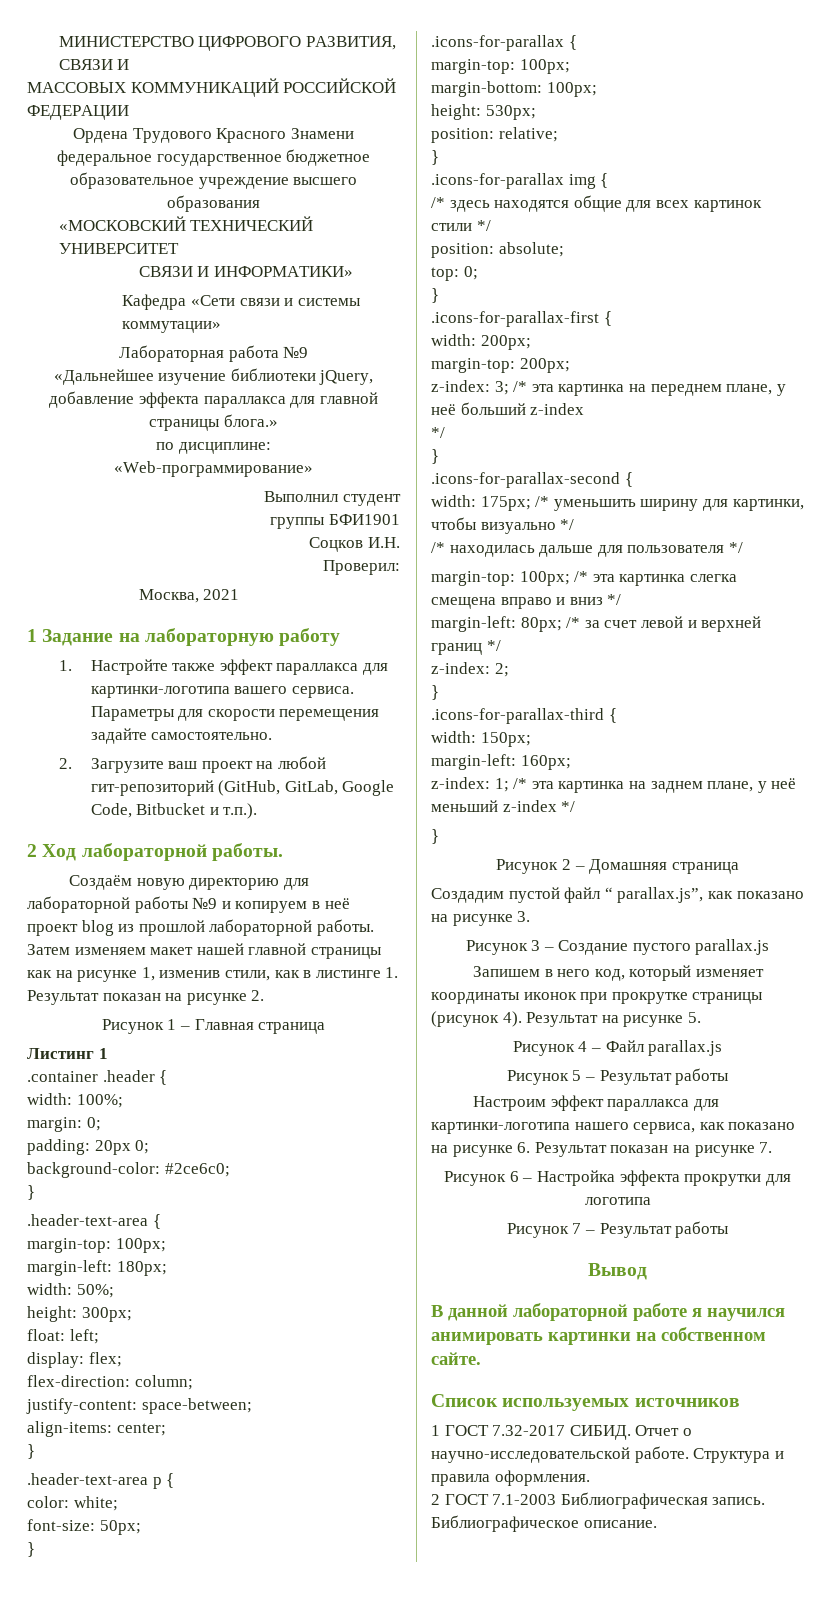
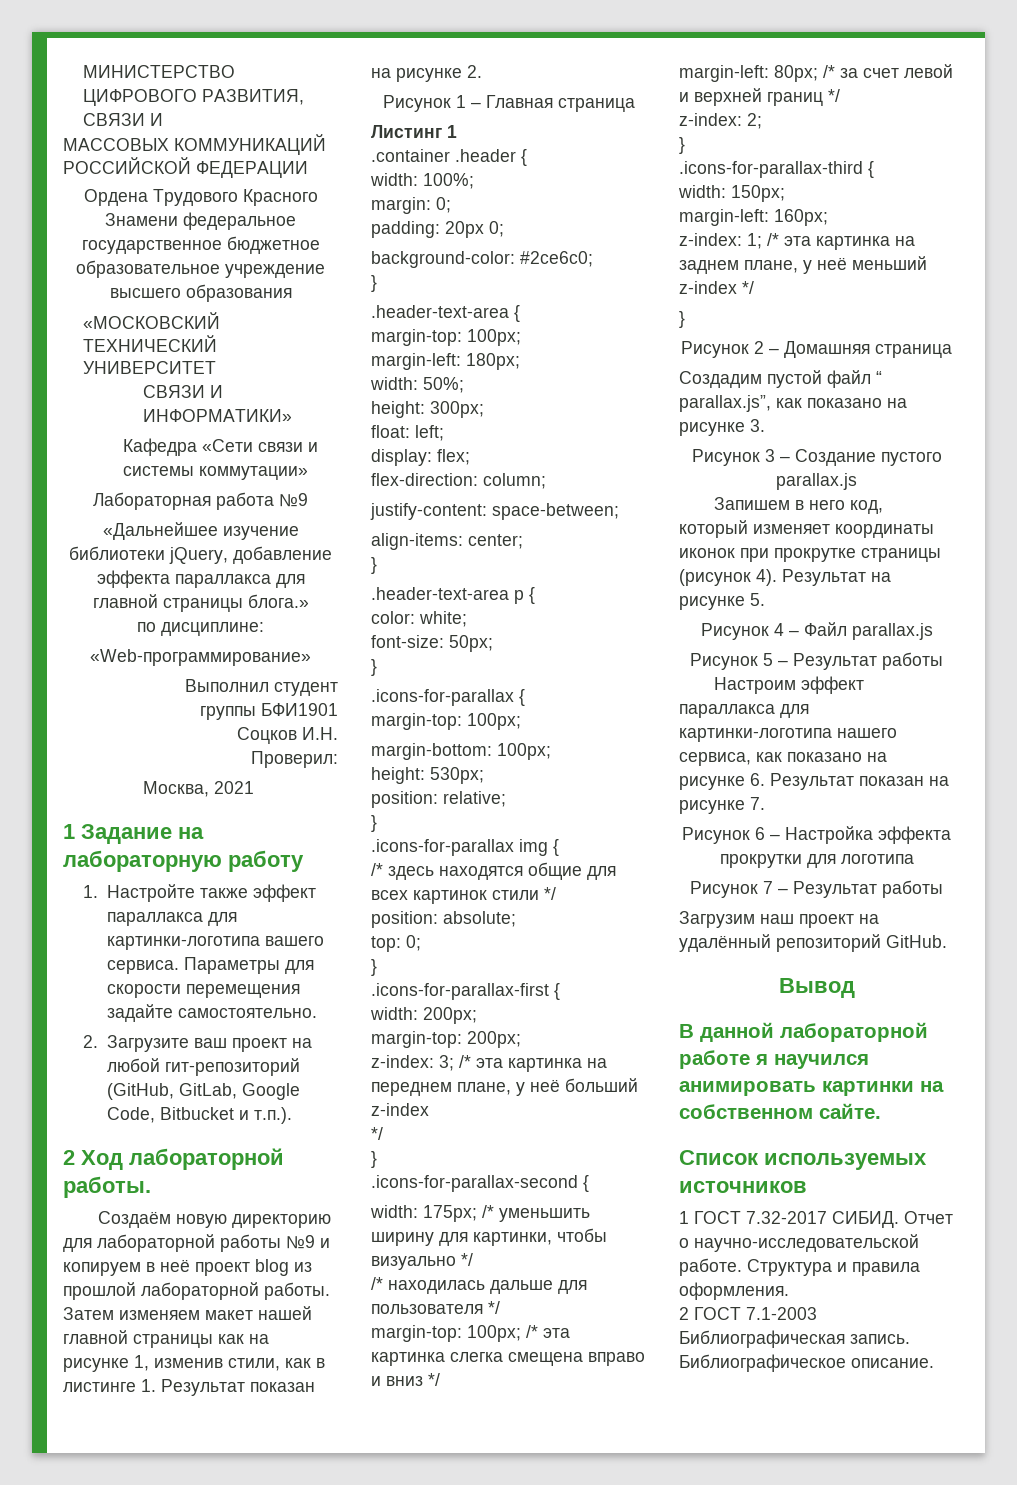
+ Загрузим наш проект на удалённый репозиторий GitHub.

